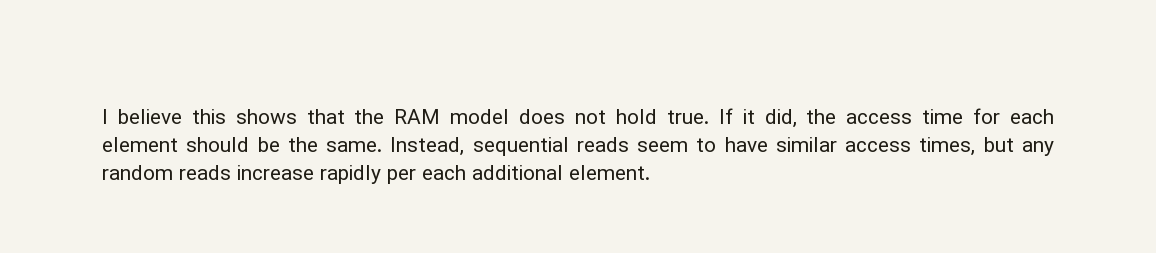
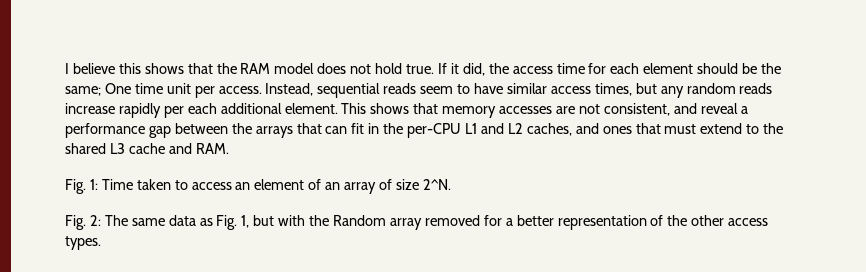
- If it did, the access time for each element should be the same.
+ If it did, the access time for each element should be the same; One time unit per access.
+ This shows that memory accesses are not consistent, and reveal a performance gap between the arrays that can fit in the per-CPU L1 and L2 caches, and ones that must extend to the shared L3 cache and RAM.
+ Fig. 1: Time taken to access an element of an array of size 2^N.
+ Fig. 2: The same data as Fig. 1, but with the Random array removed for a better representation of the other access types.

